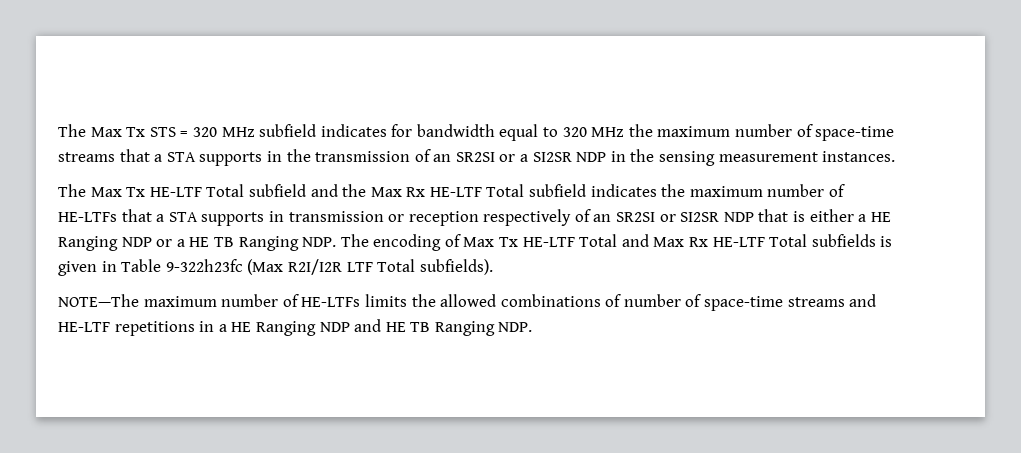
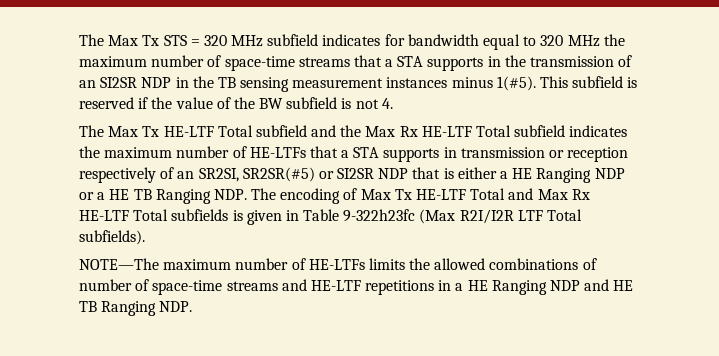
- The Max Tx STS = 320 MHz subfield indicates for bandwidth equal to 320 MHz the maximum number of space-time streams that a STA supports in the transmission of an SR2SI or a SI2SR NDP in the sensing measurement instances.
+ The Max Tx STS = 320 MHz subfield indicates for bandwidth equal to 320 MHz the maximum number of space-time streams that a STA supports in the transmission of an SI2SR NDP in the TB sensing measurement instances minus 1(#5). This subfield is reserved if the value of the BW subfield is not 4.
- The Max Tx HE-LTF Total subfield and the Max Rx HE-LTF Total subfield indicates the maximum number of HE-LTFs that a STA supports in transmission or reception respectively of an SR2SI or SI2SR NDP that is either a HE Ranging NDP or a HE TB Ranging NDP. The encoding of Max Tx HE-LTF Total and Max Rx HE-LTF Total subfields is given in Table 9-322h23fc (Max R2I/I2R LTF Total subfields).
+ The Max Tx HE-LTF Total subfield and the Max Rx HE-LTF Total subfield indicates the maximum number of HE-LTFs that a STA supports in transmission or reception respectively of an SR2SI, SR2SR(#5) or SI2SR NDP that is either a HE Ranging NDP or a HE TB Ranging NDP. The encoding of Max Tx HE-LTF Total and Max Rx HE-LTF Total subfields is given in Table 9-322h23fc (Max R2I/I2R LTF Total subfields).

